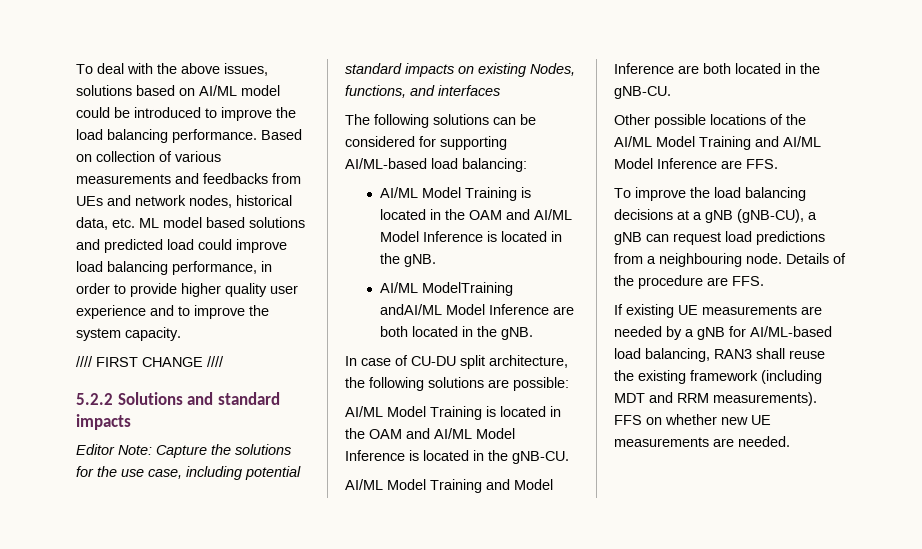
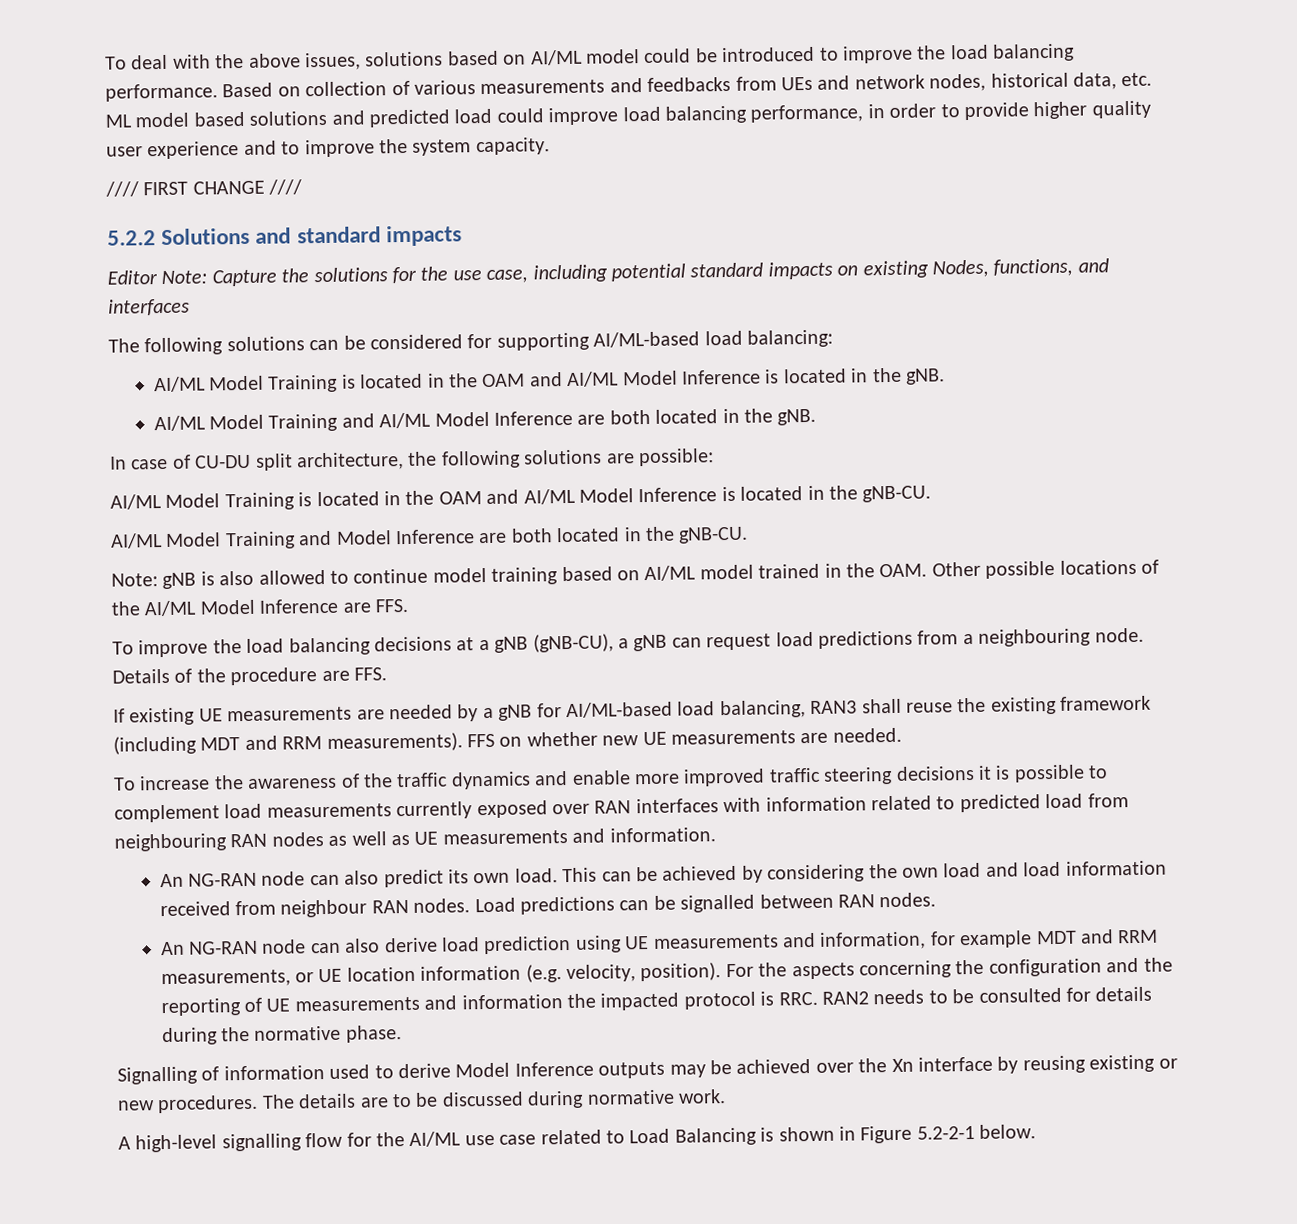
- AI/ML ModelTraining andAI/ML Model Inference are both located in the gNB.
+ AI/ML Model Training and AI/ML Model Inference are both located in the gNB.
- Other possible locations of the AI/ML Model Training and AI/ML Model Inference are FFS.
+ Note: gNB is also allowed to continue model training based on AI/ML model trained in the OAM. Other possible locations of the AI/ML Model Inference are FFS.
+ To increase the awareness of the traffic dynamics and enable more improved traffic steering decisions it is possible to complement load measurements currently exposed over RAN interfaces with information related to predicted load from neighbouring RAN nodes as well as UE measurements and information.
+ An NG-RAN node can also predict its own load. This can be achieved by considering the own load and load information received from neighbour RAN nodes. Load predictions can be signalled between RAN nodes.
+ An NG-RAN node can also derive load prediction using UE measurements and information, for example MDT and RRM measurements, or UE location information (e.g. velocity, position). For the aspects concerning the configuration and the reporting of UE measurements and information the impacted protocol is RRC. RAN2 needs to be consulted for details during the normative phase.
+ Signalling of information used to derive Model Inference outputs may be achieved over the Xn interface by reusing existing or new procedures. The details are to be discussed during normative work.
+ A high-level signalling flow for the AI/ML use case related to Load Balancing is shown in Figure 5.2-2-1 below.

